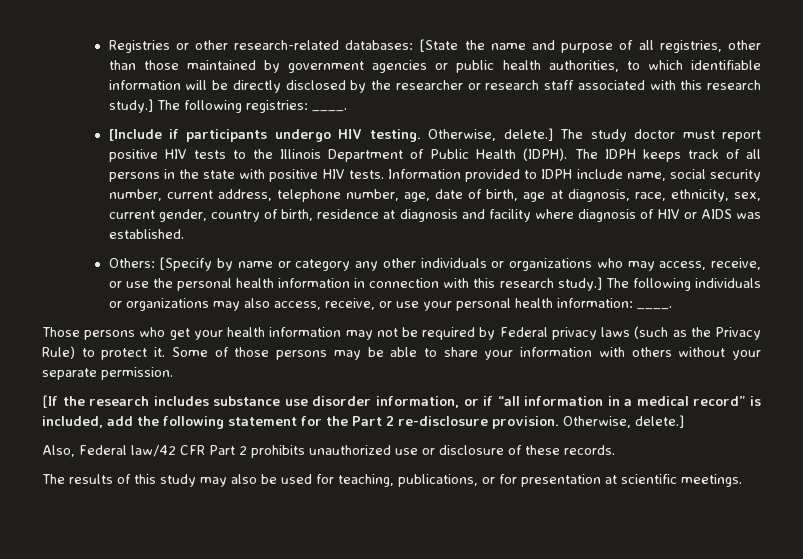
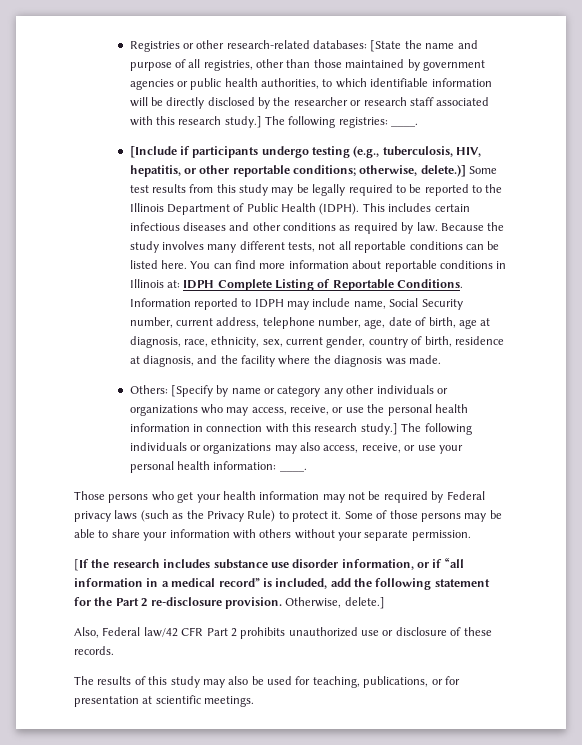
- [Include if participants undergo HIV testing. Otherwise, delete.] The study doctor must report positive HIV tests to the Illinois Department of Public Health (IDPH).
+ [Include if participants undergo testing (e.g., tuberculosis, HIV, hepatitis, or other reportable conditions; otherwise, delete.)] Some test results from this study may be legally required to be reported to the Illinois Department of Public Health (IDPH).
- The IDPH keeps track of all persons in the state with positive HIV tests. Information provided to IDPH include name, social security number, current address, telephone number, age, date of birth, age at diagnosis, race, ethnicity, sex, current gender, country of birth, residence at diagnosis and facility where diagnosis of HIV or AIDS was established.
+ This includes certain infectious diseases and other conditions as required by law. Because the study involves many different tests, not all reportable conditions can be listed here. You can find more information about reportable conditions in Illinois at: IDPH Complete Listing of Reportable Conditions. Information reported to IDPH may include name, Social Security number, current address, telephone number, age, date of birth, age at diagnosis, race, ethnicity, sex, current gender, country of birth, residence at diagnosis, and the facility where the diagnosis was made.

